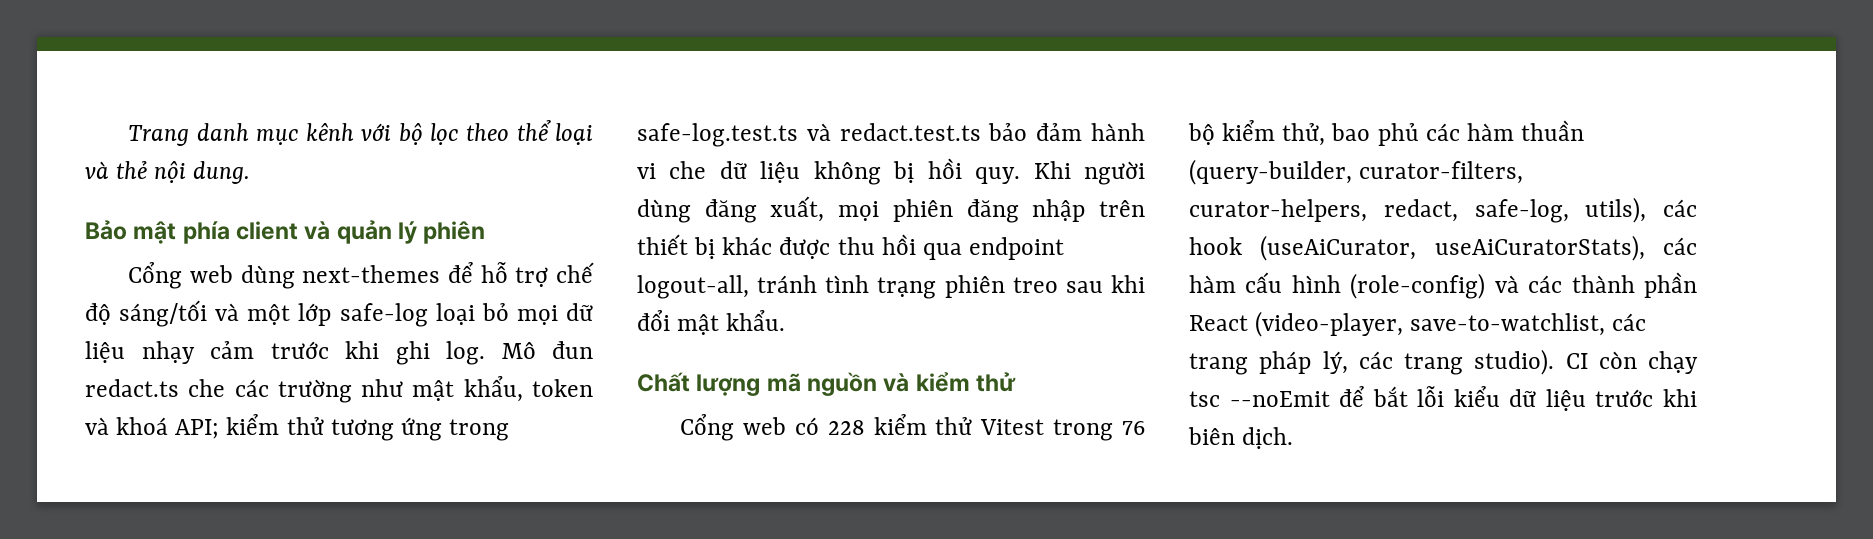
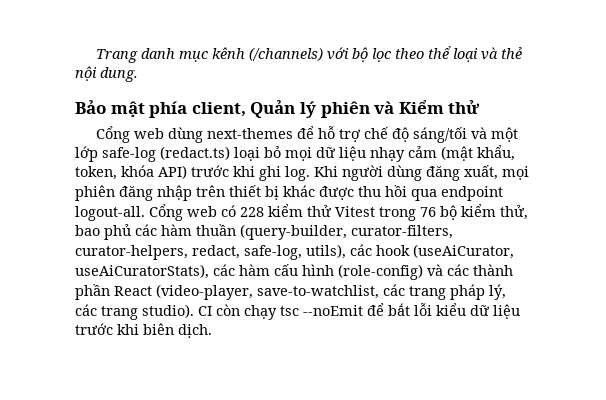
- Trang danh mục kênh với bộ lọc theo thể loại và thẻ nội dung.
+ Trang danh mục kênh (/channels) với bộ lọc theo thể loại và thẻ nội dung.
- Bảo mật phía client và quản lý phiên
+ Bảo mật phía client, Quản lý phiên và Kiểm thử
- Cổng web dùng next-themes để hỗ trợ chế độ sáng/tối và một lớp safe-log loại bỏ mọi dữ liệu nhạy cảm trước khi ghi log. Mô đun redact.ts che các trường như mật khẩu, token và khoá API; kiểm thử tương ứng trong safe-log.test.ts và redact.test.ts bảo đảm hành vi che dữ liệu không bị hồi quy.
+ Cổng web dùng next-themes để hỗ trợ chế độ sáng/tối và một lớp safe-log (redact.ts) loại bỏ mọi dữ liệu nhạy cảm (mật khẩu, token, khóa API) trước khi ghi log.
- Khi người dùng đăng xuất, mọi phiên đăng nhập trên thiết bị khác được thu hồi qua endpoint logout-all, tránh tình trạng phiên treo sau khi đổi mật khẩu.
- Chất lượng mã nguồn và kiểm thử
- Cổng web có 228 kiểm thử Vitest trong 76 bộ kiểm thử, bao phủ các hàm thuần (query-builder, curator-filters, curator-helpers, redact, safe-log, utils), các hook (useAiCurator, useAiCuratorStats), các hàm cấu hình (role-config) và các thành phần React (video-player, save-to-watchlist, các trang pháp lý, các trang studio).
+ Khi người dùng đăng xuất, mọi phiên đăng nhập trên thiết bị khác được thu hồi qua endpoint logout-all. Cổng web có 228 kiểm thử Vitest trong 76 bộ kiểm thử, bao phủ các hàm thuần (query-builder, curator-filters, curator-helpers, redact, safe-log, utils), các hook (useAiCurator, useAiCuratorStats), các hàm cấu hình (role-config) và các thành phần React (video-player, save-to-watchlist, các trang pháp lý, các trang studio).

